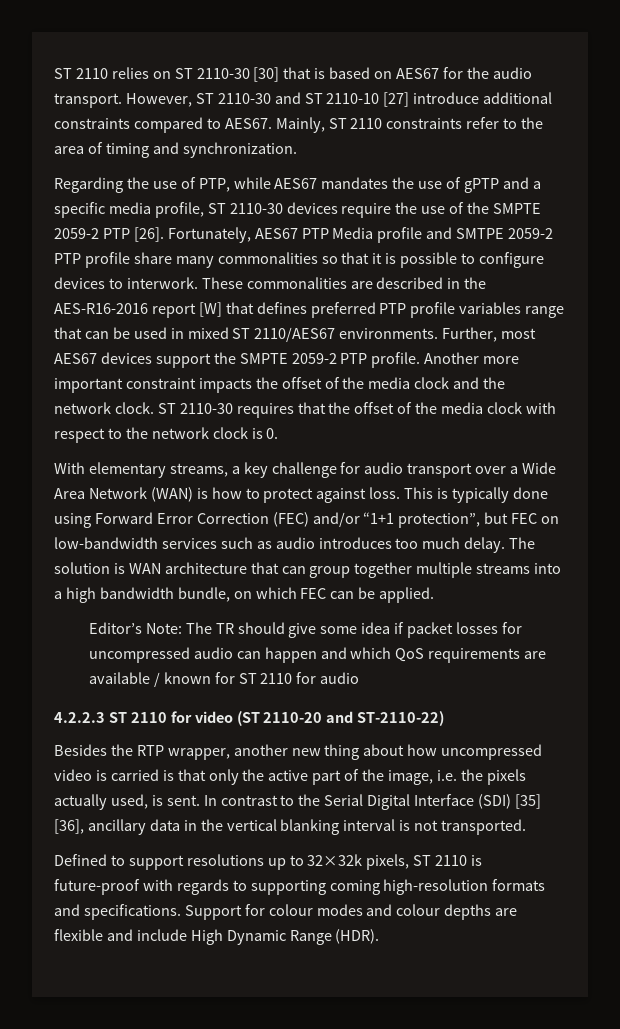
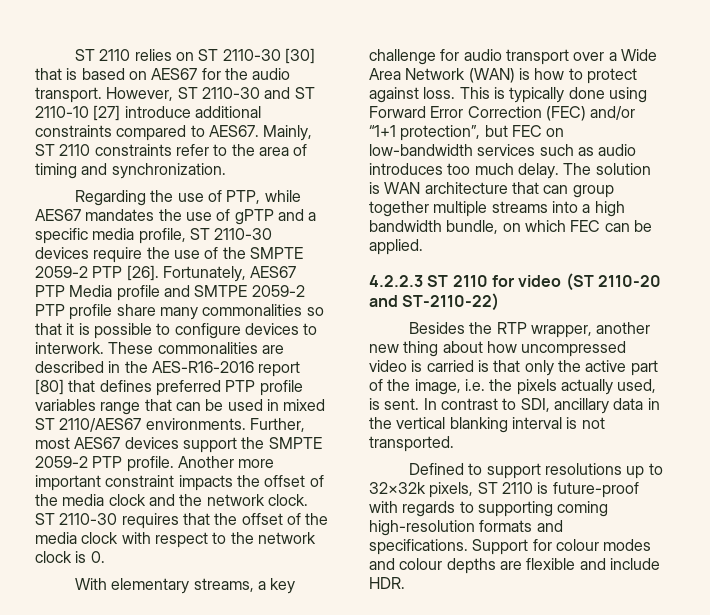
- These commonalities are described in the AES-R16-2016 report [W] that defines preferred PTP profile variables range that can be used in mixed ST 2110/AES67 environments.
+ These commonalities are described in the AES-R16-2016 report [80] that defines preferred PTP profile variables range that can be used in mixed ST 2110/AES67 environments.
- Editor’s Note: The TR should give some idea if packet losses for uncompressed audio can happen and which QoS requirements are available / known for ST 2110 for audio
- In contrast to the Serial Digital Interface (SDI) [35] [36], ancillary data in the vertical blanking interval is not transported.
+ In contrast to SDI, ancillary data in the vertical blanking interval is not transported.
- Support for colour modes and colour depths are flexible and include High Dynamic Range (HDR).
+ Support for colour modes and colour depths are flexible and include HDR.

